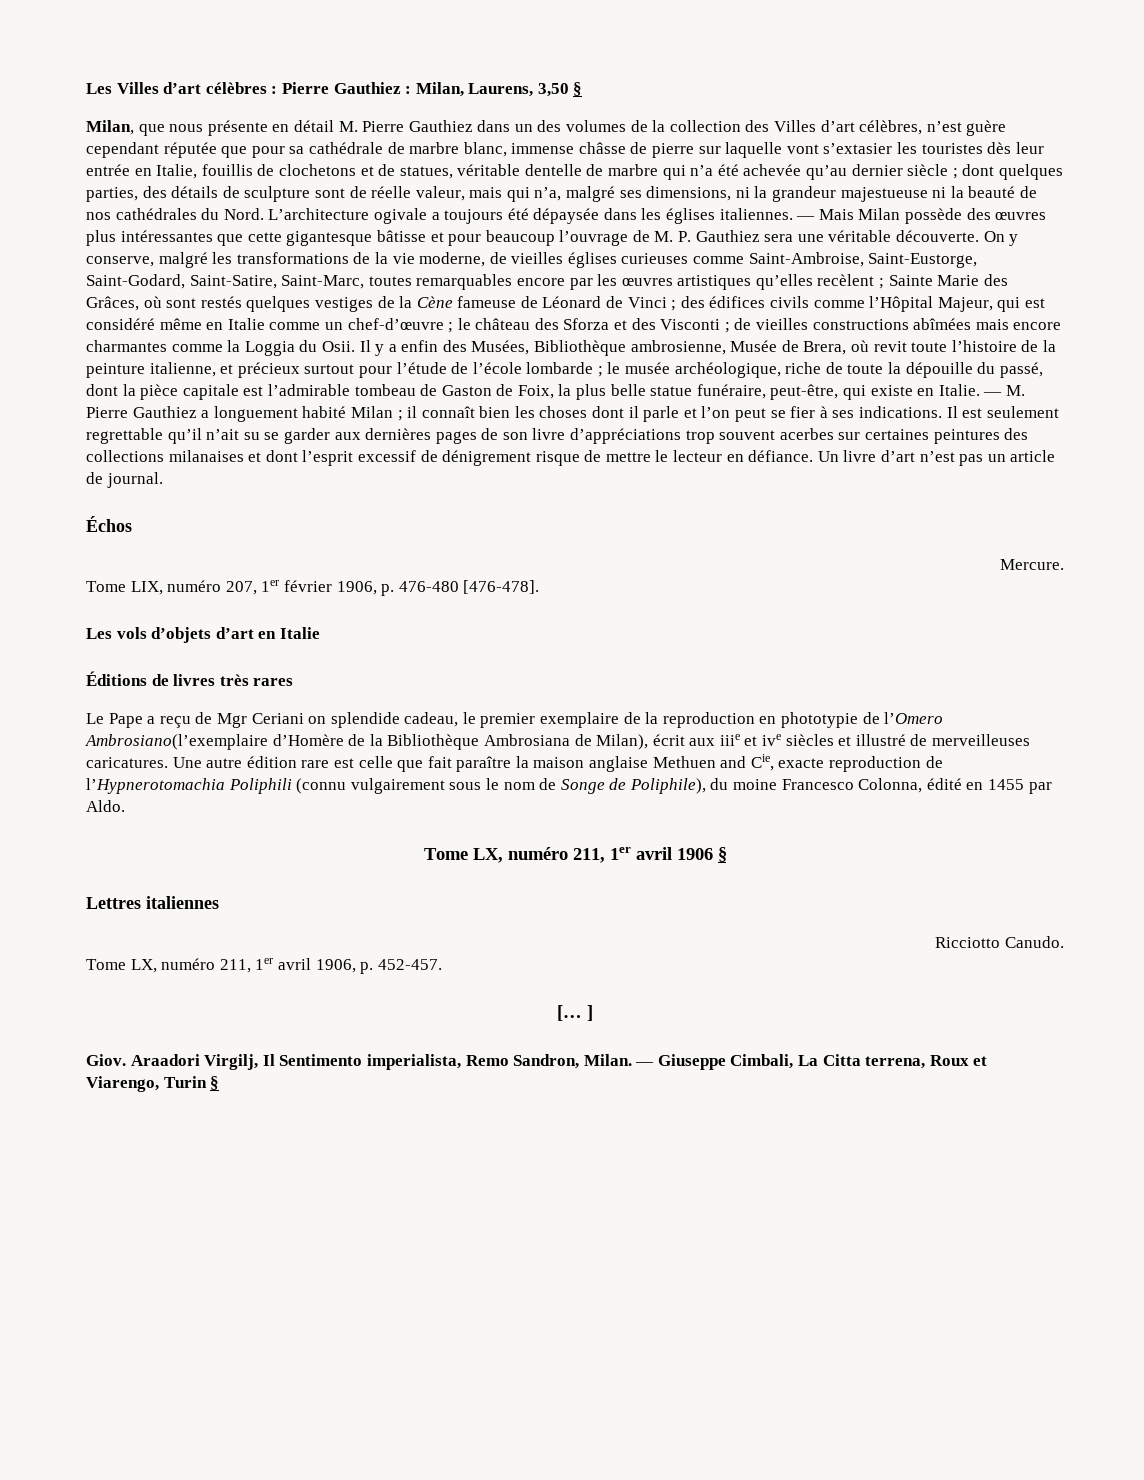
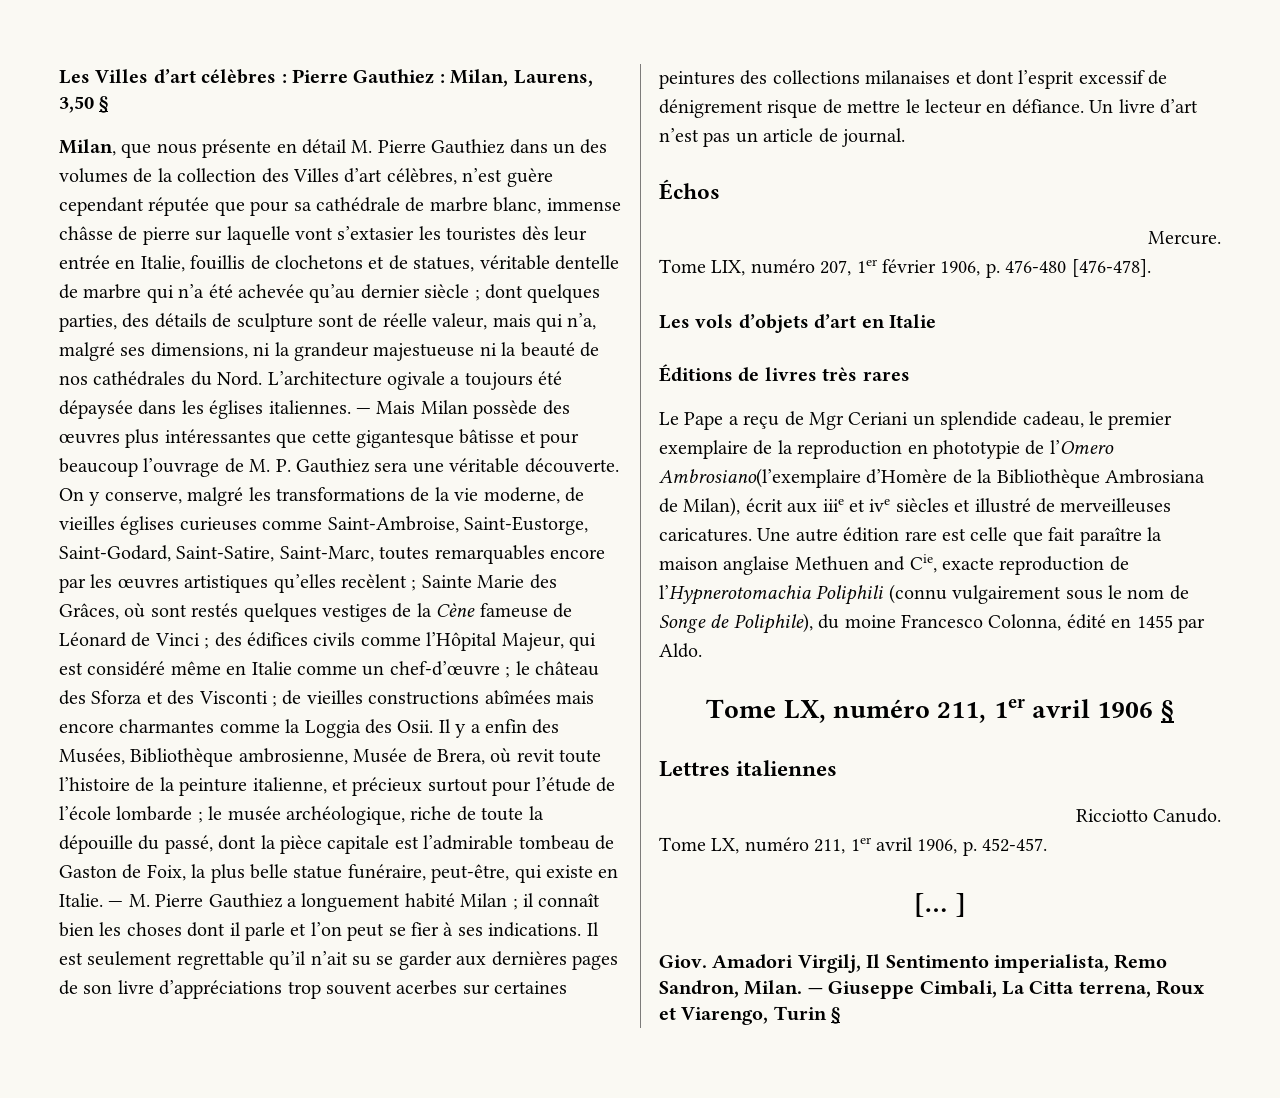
- de vieilles constructions abîmées mais encore charmantes comme la Loggia du Osii.
+ de vieilles constructions abîmées mais encore charmantes comme la Loggia des Osii.
- Le Pape a reçu de Mgr Ceriani on splendide cadeau, le premier exemplaire de la reproduction en phototypie de l’Omero Ambrosiano(l’exemplaire d’Homère de la Bibliothèque Ambrosiana de Milan), écrit aux iiie et ive siècles et illustré de merveilleuses caricatures.
+ Le Pape a reçu de Mgr Ceriani un splendide cadeau, le premier exemplaire de la reproduction en phototypie de l’Omero Ambrosiano(l’exemplaire d’Homère de la Bibliothèque Ambrosiana de Milan), écrit aux iiie et ive siècles et illustré de merveilleuses caricatures.
- Araadori Virgilj, Il Sentimento imperialista, Remo Sandron, Milan.
+ Amadori Virgilj, Il Sentimento imperialista, Remo Sandron, Milan.

